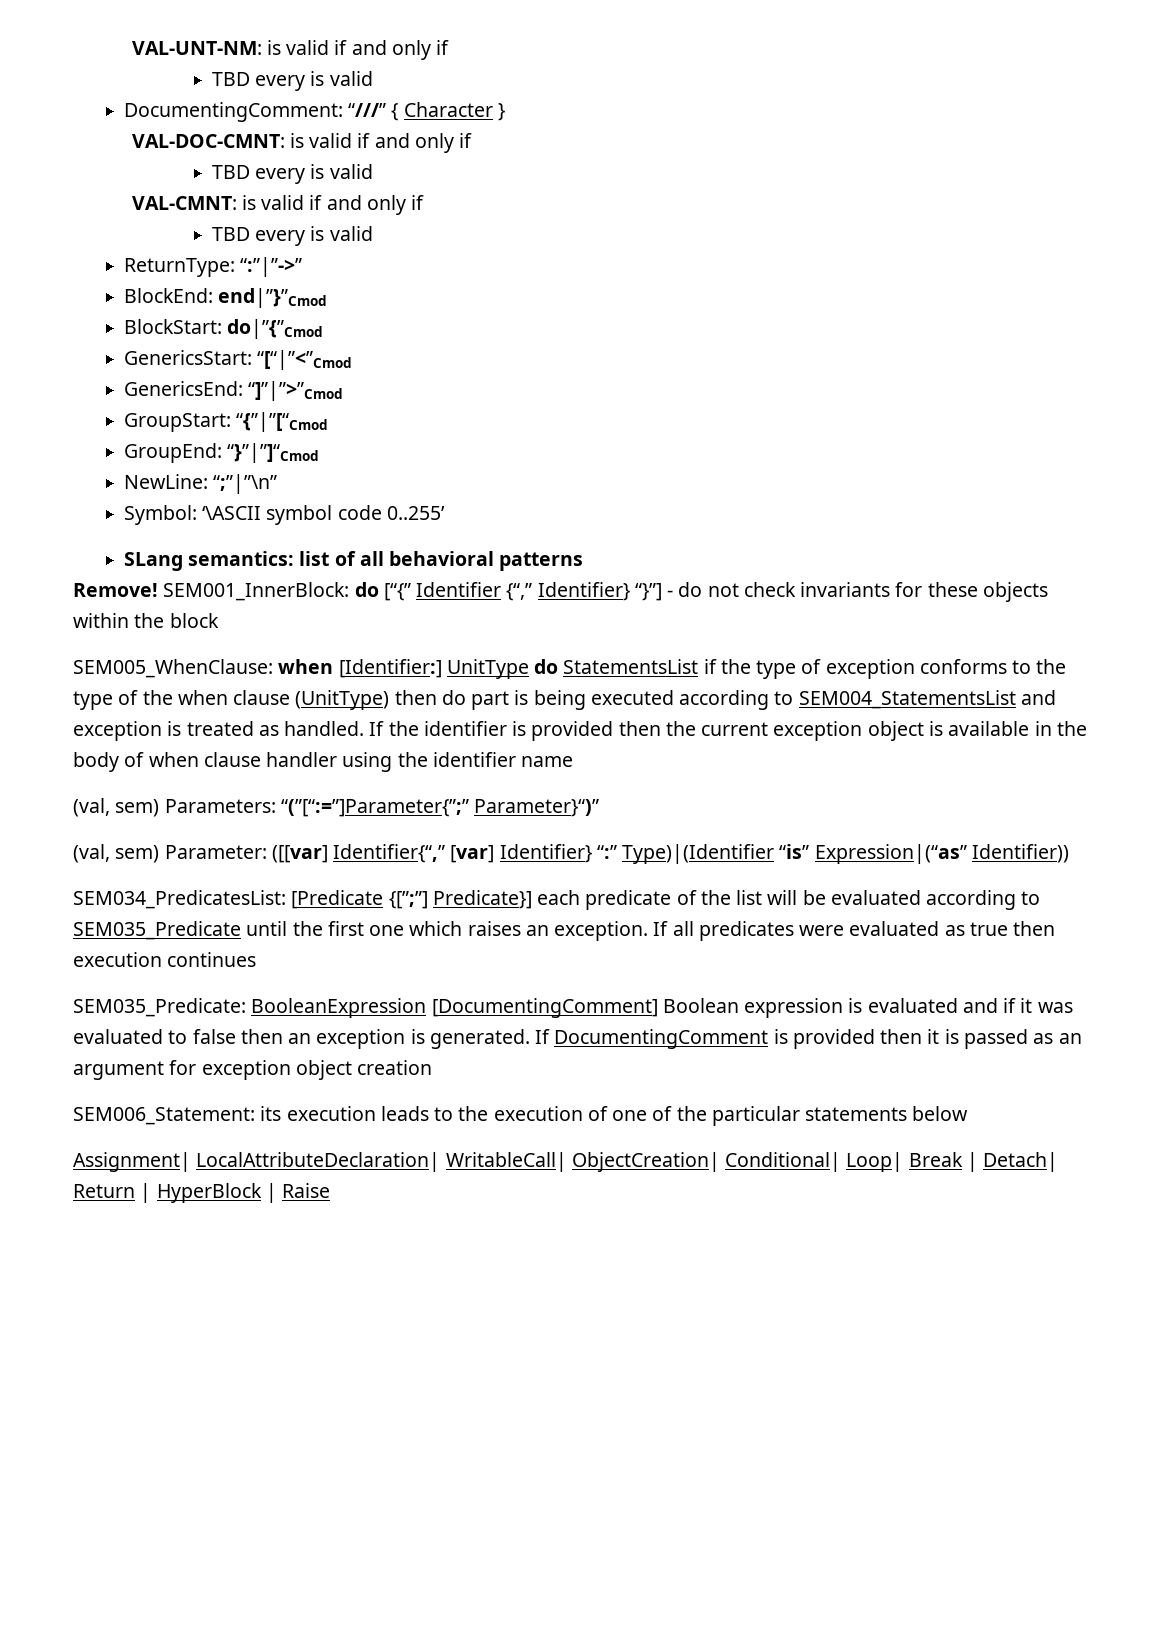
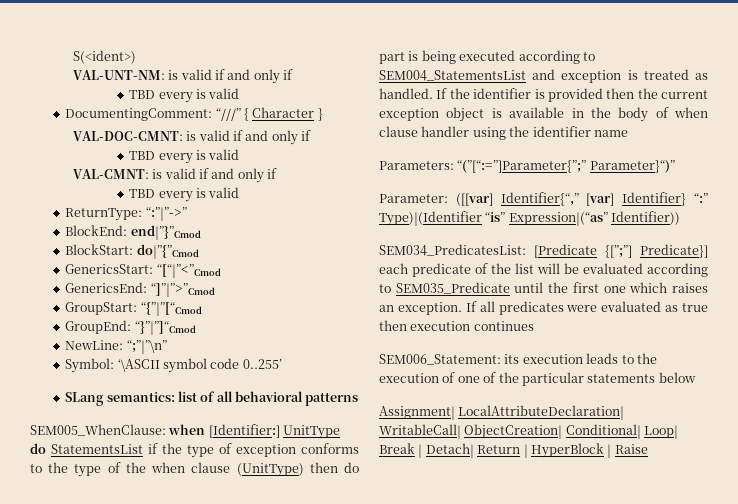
+ S(<ident>)
- Remove! SEM001_InnerBlock: do [“{” Identifier {“,” Identifier} “}”] - do not check invariants for these objects within the block
- (val, sem) Parameters: “(”[“:=”]Parameter{”;” Parameter}“)”
+ Parameters: “(”[“:=”]Parameter{”;” Parameter}“)”
- (val, sem) Parameter: ([[var] Identifier{“,” [var] Identifier} “:” Type)|(Identifier “is” Expression|(“as” Identifier))
+ Parameter: ([[var] Identifier{“,” [var] Identifier} “:” Type)|(Identifier “is” Expression|(“as” Identifier))
- SEM035_Predicate: BooleanExpression [DocumentingComment] Boolean expression is evaluated and if it was evaluated to false then an exception is generated. If DocumentingComment is provided then it is passed as an argument for exception object creation

